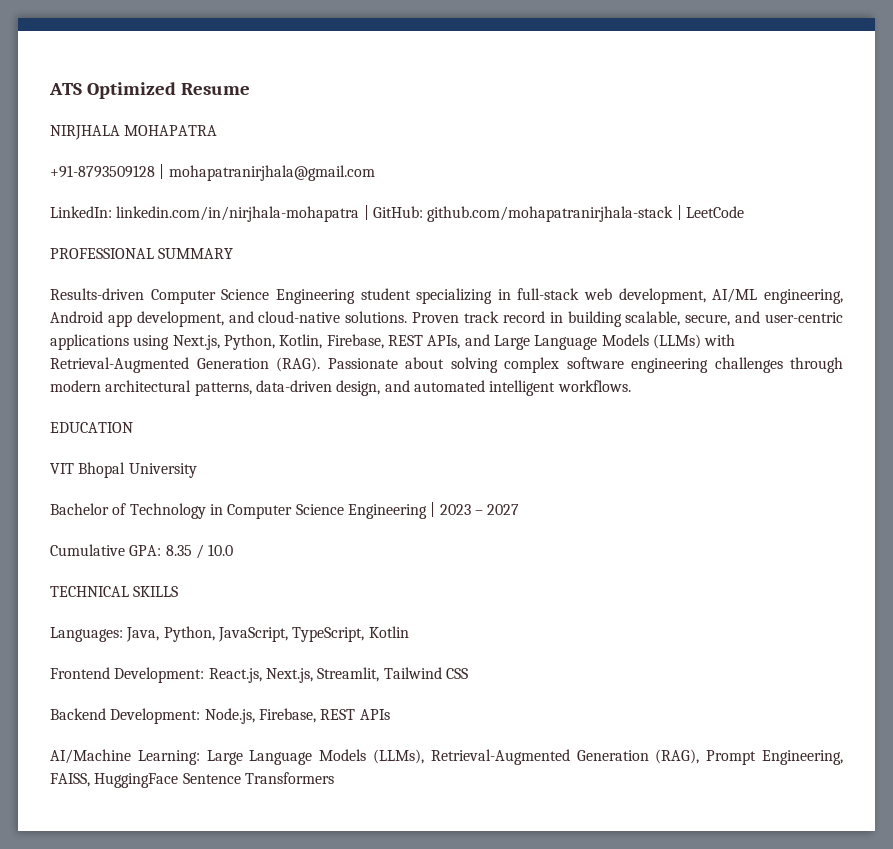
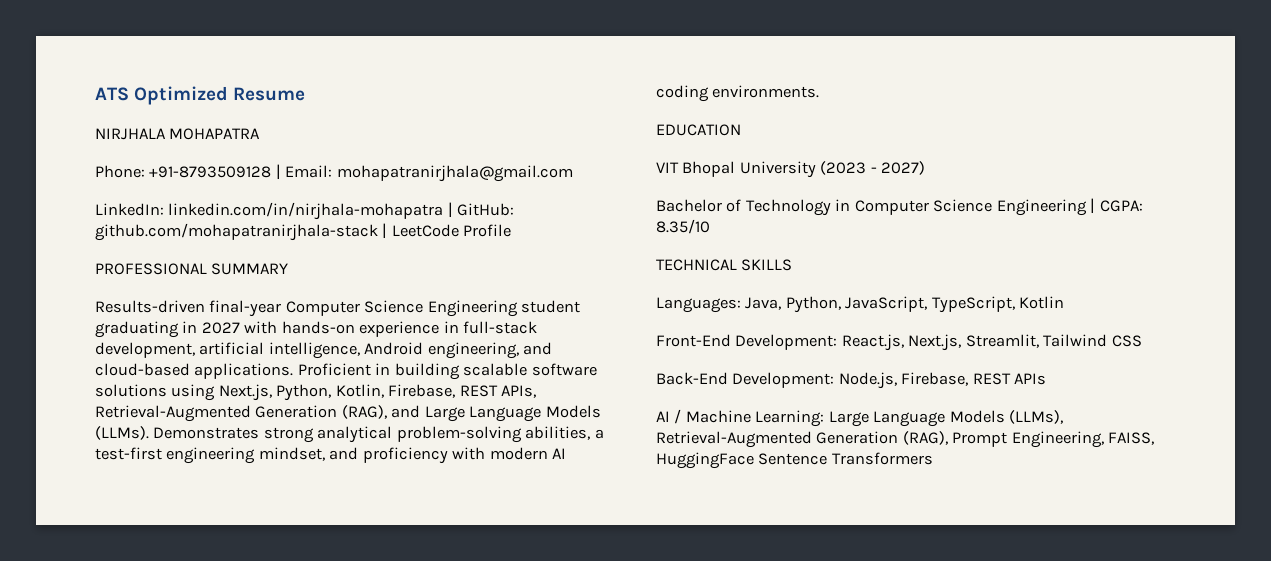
- +91-8793509128 | mohapatranirjhala@gmail.com
+ Phone: +91-8793509128 | Email: mohapatranirjhala@gmail.com
- LinkedIn: linkedin.com/in/nirjhala-mohapatra | GitHub: github.com/mohapatranirjhala-stack | LeetCode
+ LinkedIn: linkedin.com/in/nirjhala-mohapatra | GitHub: github.com/mohapatranirjhala-stack | LeetCode Profile
- Results-driven Computer Science Engineering student specializing in full-stack web development, AI/ML engineering, Android app development, and cloud-native solutions. Proven track record in building scalable, secure, and user-centric applications using Next.js, Python, Kotlin, Firebase, REST APIs, and Large Language Models (LLMs) with Retrieval-Augmented Generation (RAG). Passionate about solving complex software engineering challenges through modern architectural patterns, data-driven design, and automated intelligent workflows.
+ Results-driven final-year Computer Science Engineering student graduating in 2027 with hands-on experience in full-stack development, artificial intelligence, Android engineering, and cloud-based applications. Proficient in building scalable software solutions using Next.js, Python, Kotlin, Firebase, REST APIs, Retrieval-Augmented Generation (RAG), and Large Language Models (LLMs). Demonstrates strong analytical problem-solving abilities, a test-first engineering mindset, and proficiency with modern AI coding environments.
- VIT Bhopal University
+ VIT Bhopal University (2023 - 2027)
- Bachelor of Technology in Computer Science Engineering | 2023 – 2027
- Cumulative GPA: 8.35 / 10.0
+ Bachelor of Technology in Computer Science Engineering | CGPA: 8.35/10
- Frontend Development: React.js, Next.js, Streamlit, Tailwind CSS
+ Front-End Development: React.js, Next.js, Streamlit, Tailwind CSS
- Backend Development: Node.js, Firebase, REST APIs
+ Back-End Development: Node.js, Firebase, REST APIs
- AI/Machine Learning: Large Language Models (LLMs), Retrieval-Augmented Generation (RAG), Prompt Engineering, FAISS, HuggingFace Sentence Transformers
+ AI / Machine Learning: Large Language Models (LLMs), Retrieval-Augmented Generation (RAG), Prompt Engineering, FAISS, HuggingFace Sentence Transformers

